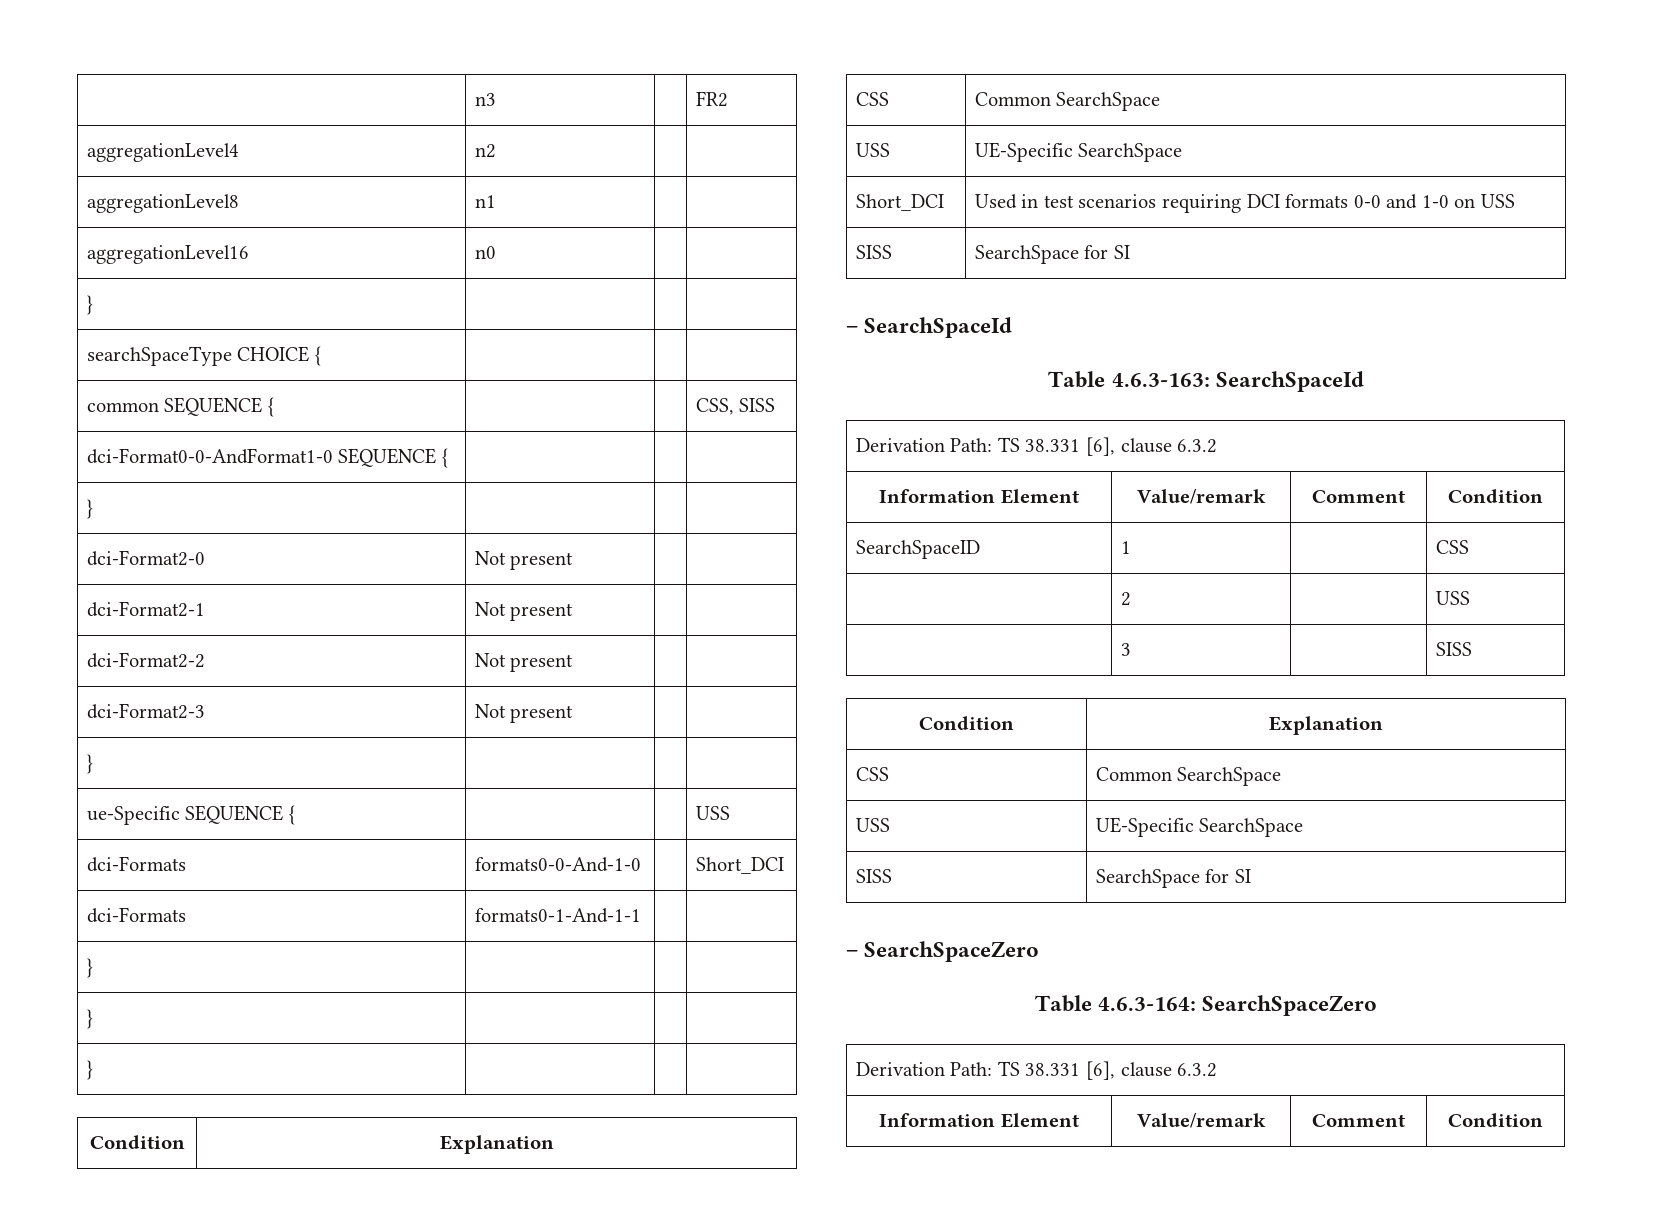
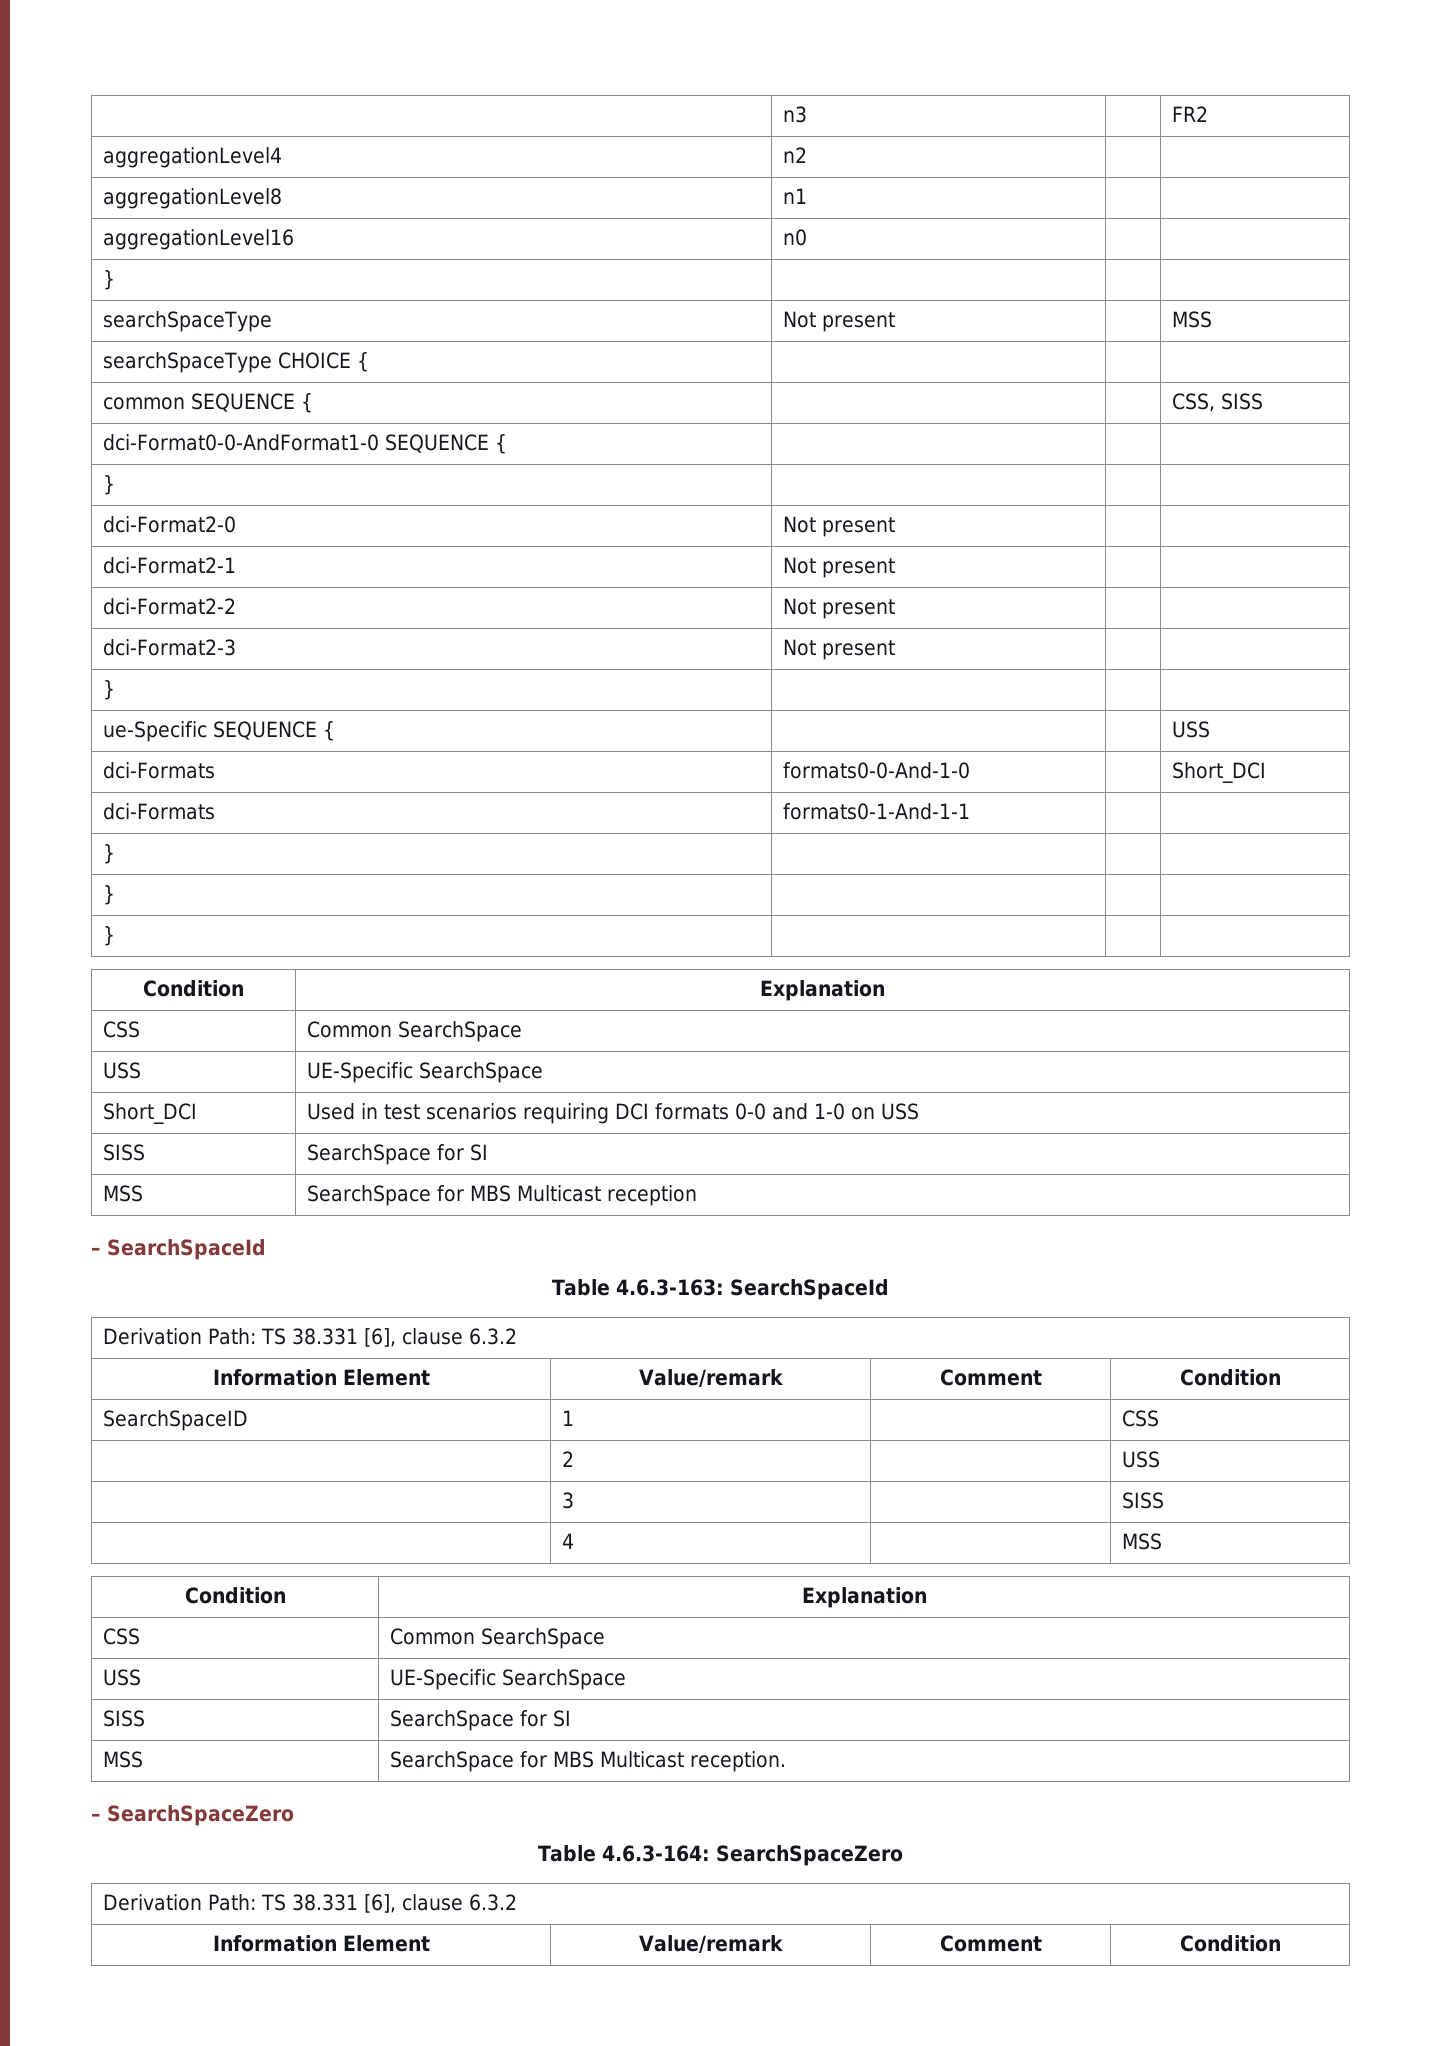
+ searchSpaceType | Not present | | MSS
+ MSS | SearchSpace for MBS Multicast reception
+ | 4 | | MSS
+ MSS | SearchSpace for MBS Multicast reception.

